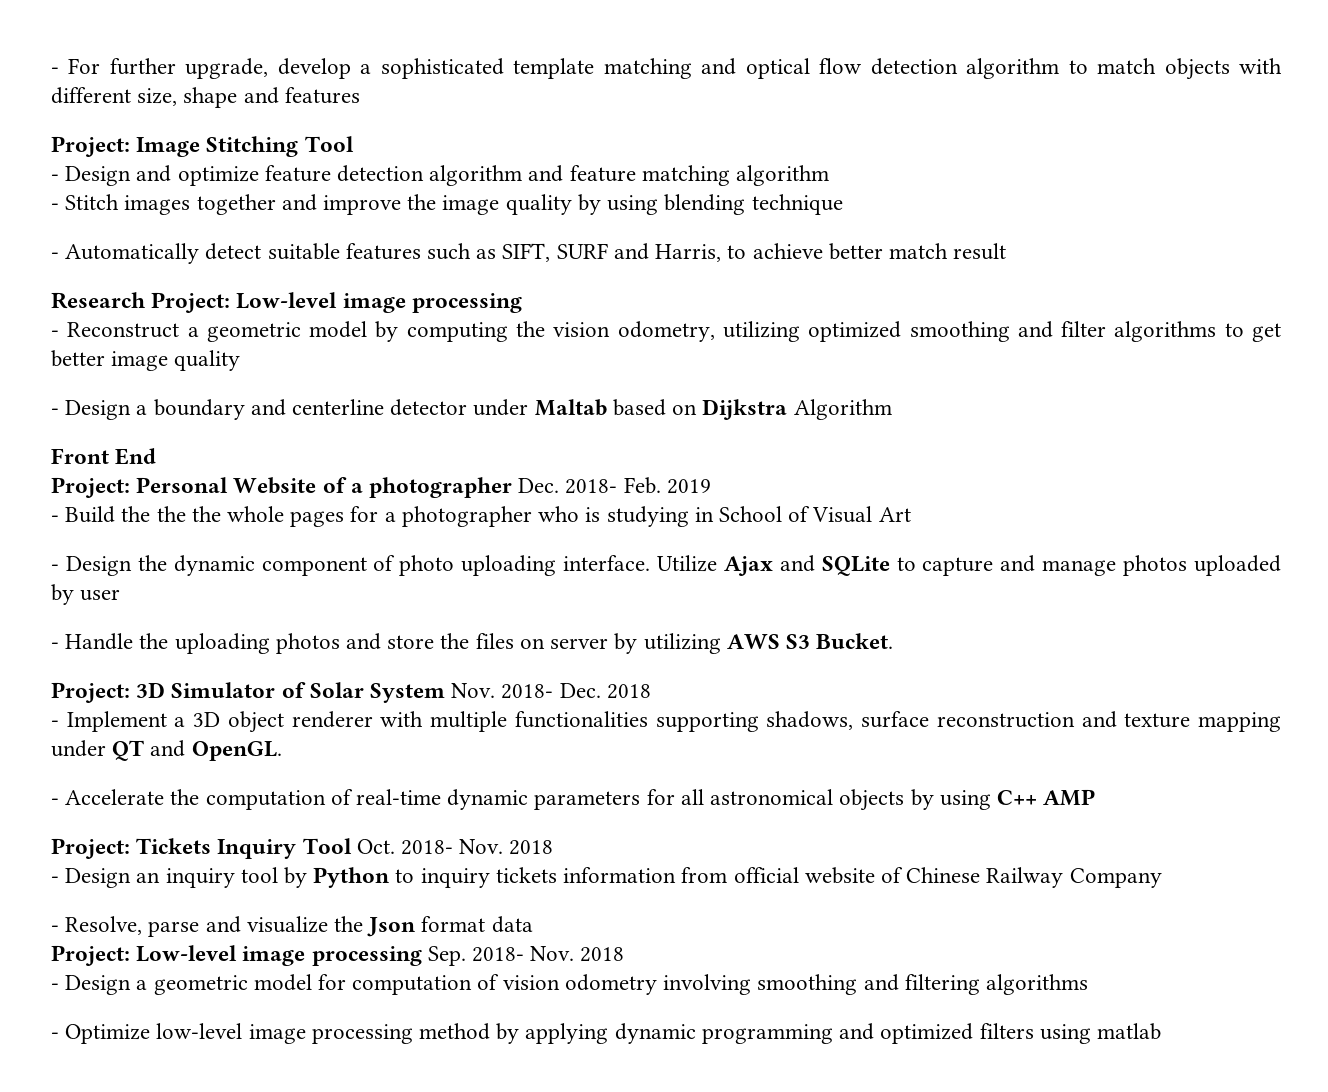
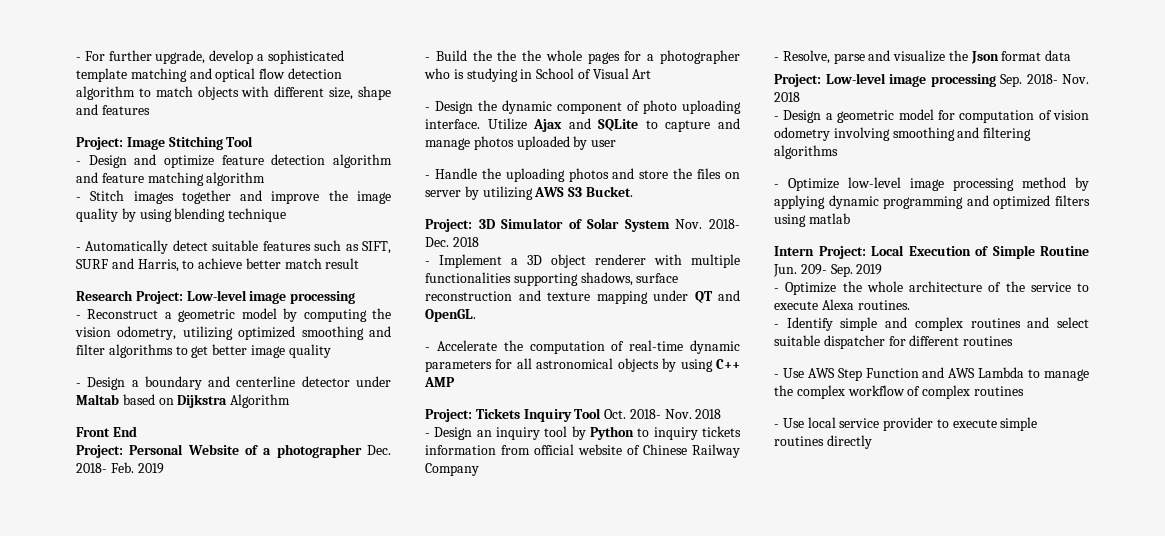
+ Intern Project: Local Execution of Simple Routine Jun. 209- Sep. 2019
+ - Optimize the whole architecture of the service to execute Alexa routines.
+ - Identify simple and complex routines and select suitable dispatcher for different routines
+ - Use AWS Step Function and AWS Lambda to manage the complex workflow of complex routines
+ - Use local service provider to execute simple routines directly

